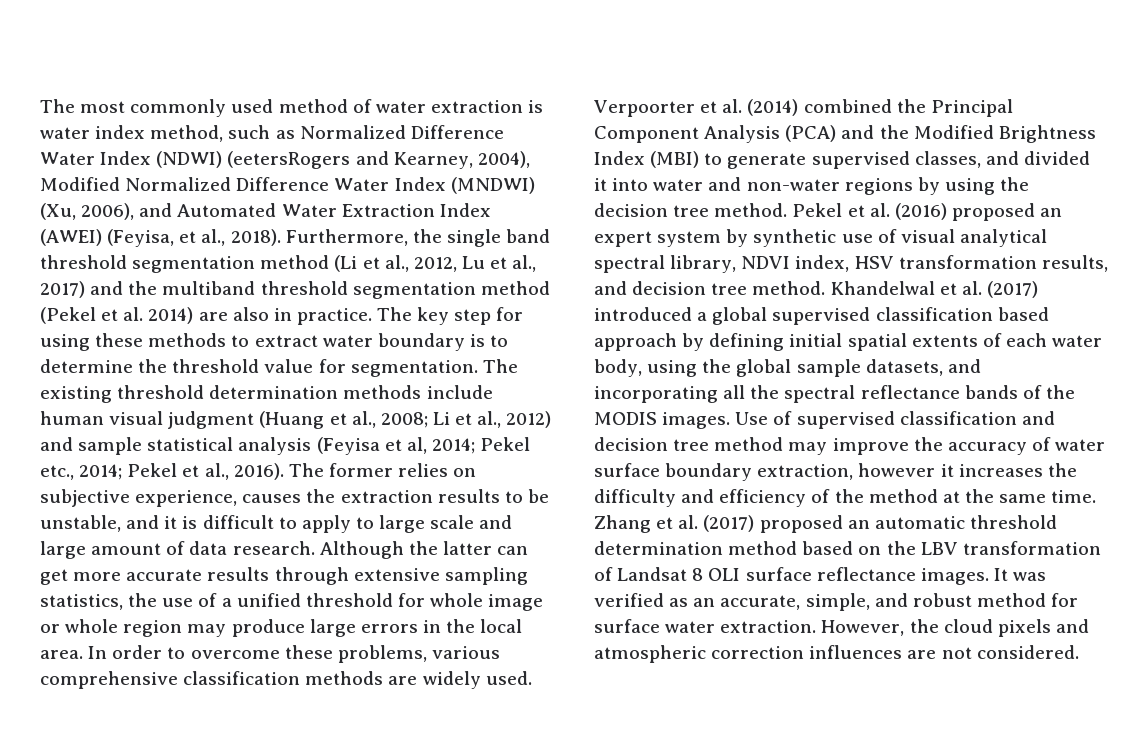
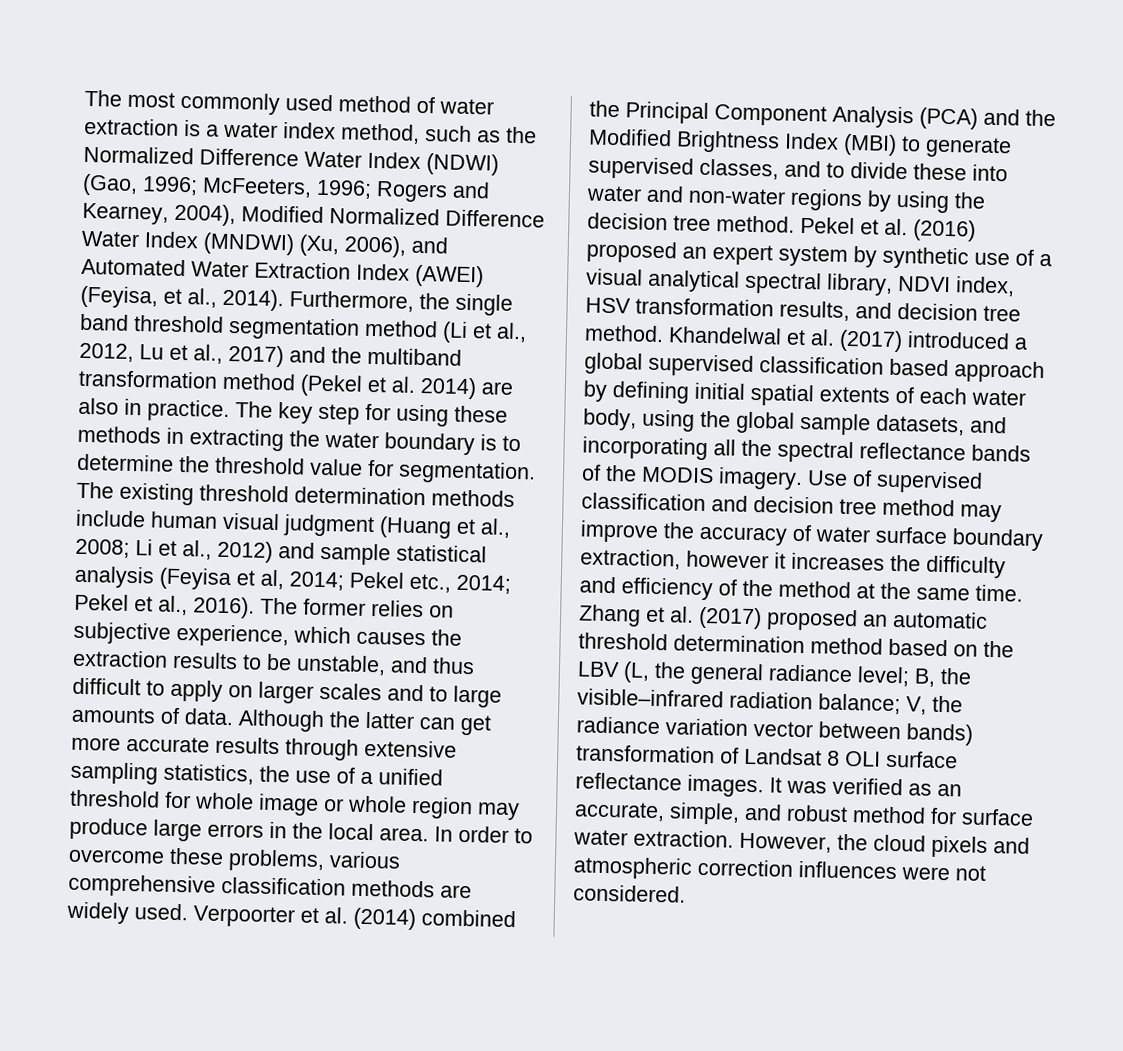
- The most commonly used method of water extraction is water index method, such as Normalized Difference Water Index (NDWI) (eetersRogers and Kearney, 2004), Modified Normalized Difference Water Index (MNDWI) (Xu, 2006), and Automated Water Extraction Index (AWEI) (Feyisa, et al., 2018).
+ The most commonly used method of water extraction is a water index method, such as the Normalized Difference Water Index (NDWI) (Gao, 1996; McFeeters, 1996; Rogers and Kearney, 2004), Modified Normalized Difference Water Index (MNDWI) (Xu, 2006), and Automated Water Extraction Index (AWEI) (Feyisa, et al., 2014).
- Furthermore, the single band threshold segmentation method (Li et al., 2012, Lu et al., 2017) and the multiband threshold segmentation method (Pekel et al. 2014) are also in practice.
+ Furthermore, the single band threshold segmentation method (Li et al., 2012, Lu et al., 2017) and the multiband transformation method (Pekel et al. 2014) are also in practice.
- The key step for using these methods to extract water boundary is to determine the threshold value for segmentation.
+ The key step for using these methods in extracting the water boundary is to determine the threshold value for segmentation.
- The former relies on subjective experience, causes the extraction results to be unstable, and it is difficult to apply to large scale and large amount of data research.
+ The former relies on subjective experience, which causes the extraction results to be unstable, and thus difficult to apply on larger scales and to large amounts of data.
- Verpoorter et al. (2014) combined the Principal Component Analysis (PCA) and the Modified Brightness Index (MBI) to generate supervised classes, and divided it into water and non-water regions by using the decision tree method.
+ Verpoorter et al. (2014) combined the Principal Component Analysis (PCA) and the Modified Brightness Index (MBI) to generate supervised classes, and to divide these into water and non-water regions by using the decision tree method.
- Pekel et al. (2016) proposed an expert system by synthetic use of visual analytical spectral library, NDVI index, HSV transformation results, and decision tree method.
+ Pekel et al. (2016) proposed an expert system by synthetic use of a visual analytical spectral library, NDVI index, HSV transformation results, and decision tree method.
- Khandelwal et al. (2017) introduced a global supervised classification based approach by defining initial spatial extents of each water body, using the global sample datasets, and incorporating all the spectral reflectance bands of the MODIS images.
+ Khandelwal et al. (2017) introduced a global supervised classification based approach by defining initial spatial extents of each water body, using the global sample datasets, and incorporating all the spectral reflectance bands of the MODIS imagery.
- Zhang et al. (2017) proposed an automatic threshold determination method based on the LBV transformation of Landsat 8 OLI surface reflectance images.
+ Zhang et al. (2017) proposed an automatic threshold determination method based on the LBV (L, the general radiance level; B, the visible–infrared radiation balance; V, the radiance variation vector between bands) transformation of Landsat 8 OLI surface reflectance images.
- However, the cloud pixels and atmospheric correction influences are not considered.
+ However, the cloud pixels and atmospheric correction influences were not considered.

